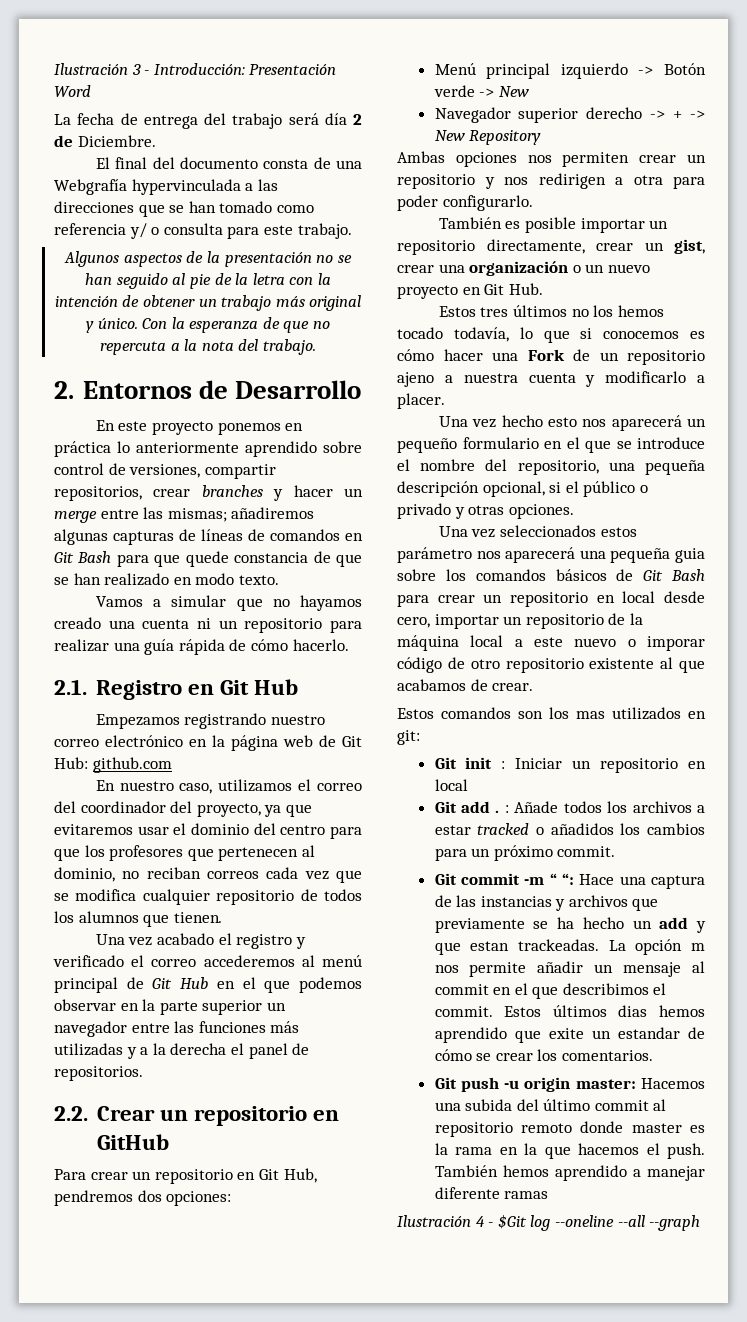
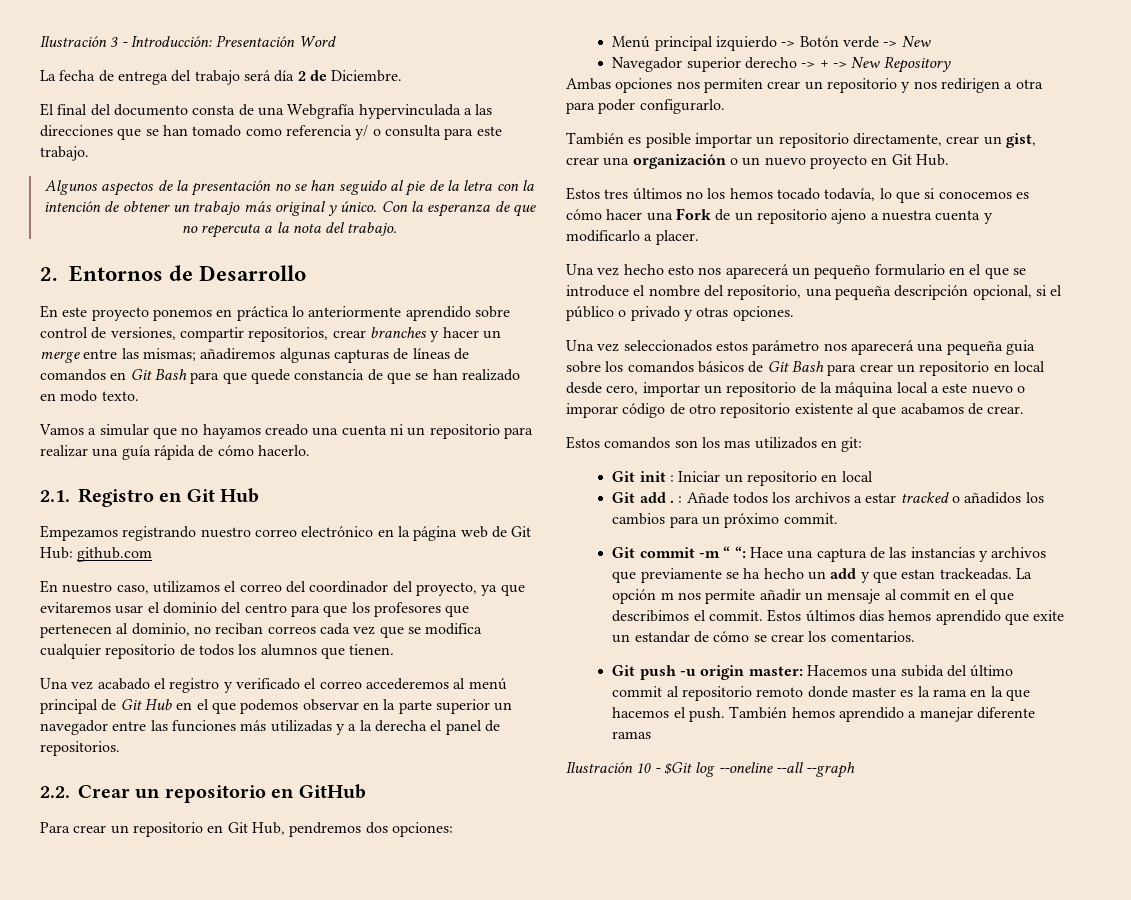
- Ilustración 4 - $Git log --oneline --all --graph
+ Ilustración 10 - $Git log --oneline --all --graph

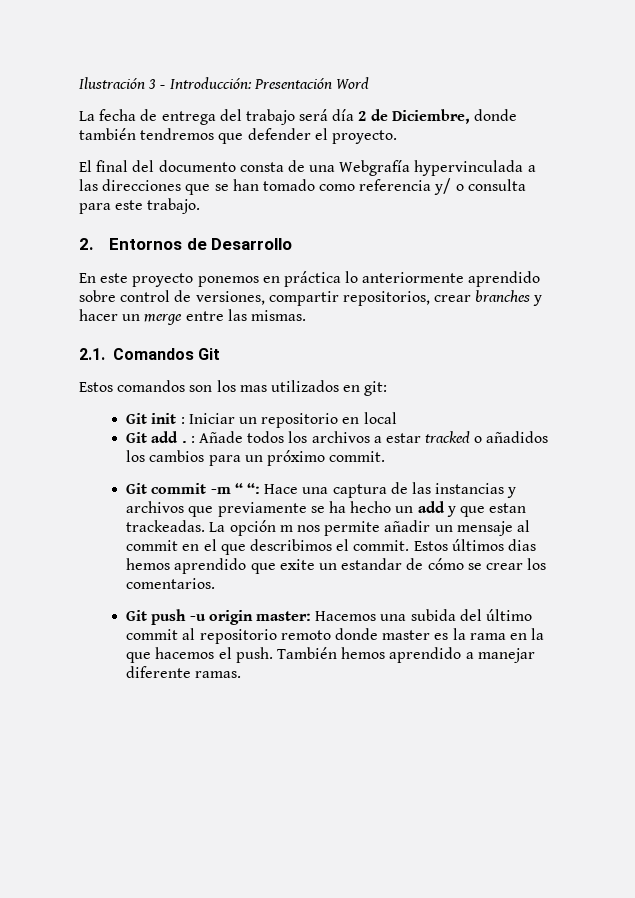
- La fecha de entrega del trabajo será día 2 de Diciembre.
+ La fecha de entrega del trabajo será día 2 de Diciembre, donde también tendremos que defender el proyecto.
- Algunos aspectos de la presentación no se han seguido al pie de la letra con la intención de obtener un trabajo más original y único. Con la esperanza de que no repercuta a la nota del trabajo.
- En este proyecto ponemos en práctica lo anteriormente aprendido sobre control de versiones, compartir repositorios, crear branches y hacer un merge entre las mismas; añadiremos algunas capturas de líneas de comandos en Git Bash para que quede constancia de que se han realizado en modo texto.
- Vamos a simular que no hayamos creado una cuenta ni un repositorio para realizar una guía rápida de cómo hacerlo.
+ En este proyecto ponemos en práctica lo anteriormente aprendido sobre control de versiones, compartir repositorios, crear branches y hacer un merge entre las mismas.
- 2.1. Registro en Git Hub
- Empezamos registrando nuestro correo electrónico en la página web de Git Hub: github.com
- En nuestro caso, utilizamos el correo del coordinador del proyecto, ya que evitaremos usar el dominio del centro para que los profesores que pertenecen al dominio, no reciban correos cada vez que se modifica cualquier repositorio de todos los alumnos que tienen.
- Una vez acabado el registro y verificado el correo accederemos al menú principal de Git Hub en el que podemos observar en la parte superior un navegador entre las funciones más utilizadas y a la derecha el panel de repositorios.
- 2.2. Crear un repositorio en GitHub
- Para crear un repositorio en Git Hub, pendremos dos opciones:
- Menú principal izquierdo -> Botón verde -> New
- Navegador superior derecho -> + -> New Repository
- Ambas opciones nos permiten crear un repositorio y nos redirigen a otra para poder configurarlo.
- También es posible importar un repositorio directamente, crear un gist, crear una organización o un nuevo proyecto en Git Hub.
- Estos tres últimos no los hemos tocado todavía, lo que si conocemos es cómo hacer una Fork de un repositorio ajeno a nuestra cuenta y modificarlo a placer.
- Una vez hecho esto nos aparecerá un pequeño formulario en el que se introduce el nombre del repositorio, una pequeña descripción opcional, si el público o privado y otras opciones.
- Una vez seleccionados estos parámetro nos aparecerá una pequeña guia sobre los comandos básicos de Git Bash para crear un repositorio en local desde cero, importar un repositorio de la máquina local a este nuevo o imporar código de otro repositorio existente al que acabamos de crear.
+ 2.1. Comandos Git
- También hemos aprendido a manejar diferente ramas
- Ilustración 10 - $Git log --oneline --all --graph
+ También hemos aprendido a manejar diferente ramas.

